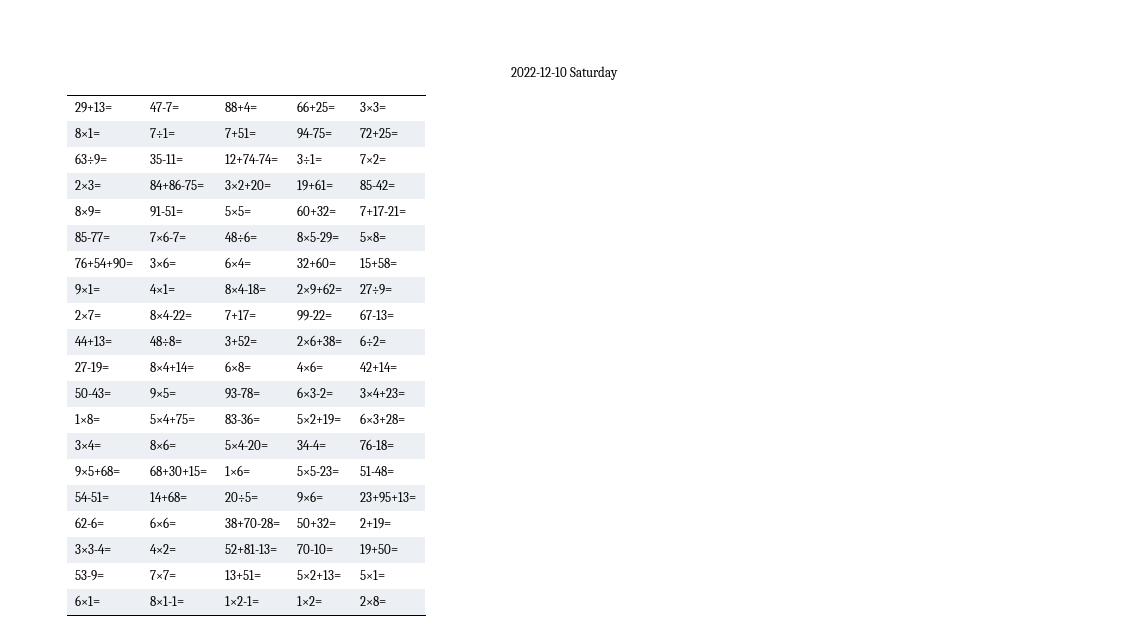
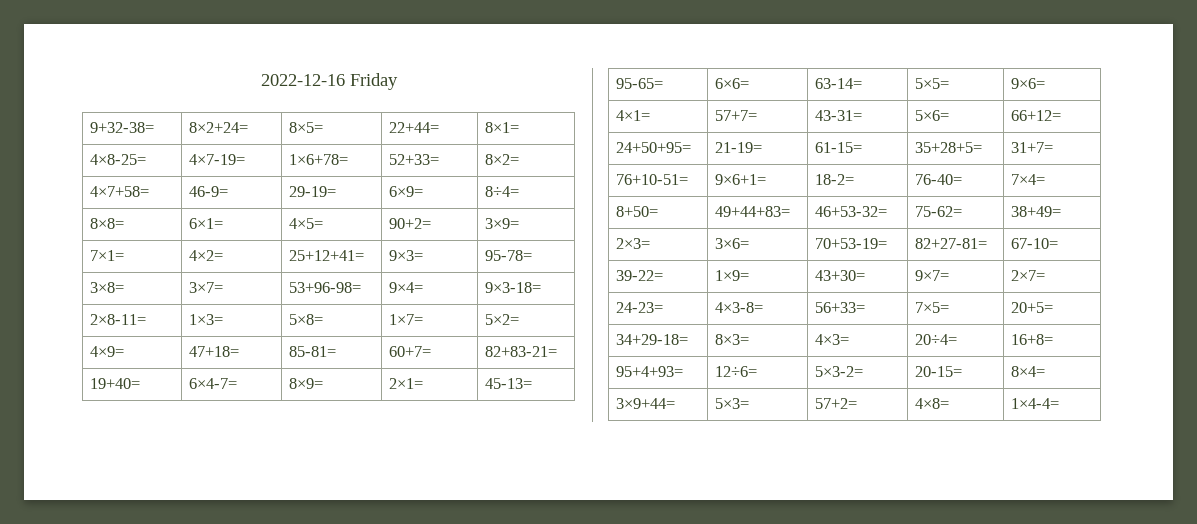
- 2022-12-10 Saturday
- 29+13= | 47-7= | 88+4= | 66+25= | 3×3=
- 8×1= | 7÷1= | 7+51= | 94-75= | 72+25=
- 63÷9= | 35-11= | 12+74-74= | 3÷1= | 7×2=
- 2×3= | 84+86-75= | 3×2+20= | 19+61= | 85-42=
- 8×9= | 91-51= | 5×5= | 60+32= | 7+17-21=
- 85-77= | 7×6-7= | 48÷6= | 8×5-29= | 5×8=
- 76+54+90= | 3×6= | 6×4= | 32+60= | 15+58=
- 9×1= | 4×1= | 8×4-18= | 2×9+62= | 27÷9=
- 2×7= | 8×4-22= | 7+17= | 99-22= | 67-13=
- 44+13= | 48÷8= | 3+52= | 2×6+38= | 6÷2=
- 27-19= | 8×4+14= | 6×8= | 4×6= | 42+14=
- 50-43= | 9×5= | 93-78= | 6×3-2= | 3×4+23=
- 1×8= | 5×4+75= | 83-36= | 5×2+19= | 6×3+28=
- 3×4= | 8×6= | 5×4-20= | 34-4= | 76-18=
- 9×5+68= | 68+30+15= | 1×6= | 5×5-23= | 51-48=
- 54-51= | 14+68= | 20÷5= | 9×6= | 23+95+13=
- 62-6= | 6×6= | 38+70-28= | 50+32= | 2+19=
- 3×3-4= | 4×2= | 52+81-13= | 70-10= | 19+50=
- 53-9= | 7×7= | 13+51= | 5×2+13= | 5×1=
- 6×1= | 8×1-1= | 1×2-1= | 1×2= | 2×8=
+ 2022-12-16 Friday
+ 9+32-38= | 8×2+24= | 8×5= | 22+44= | 8×1=
+ 4×8-25= | 4×7-19= | 1×6+78= | 52+33= | 8×2=
+ 4×7+58= | 46-9= | 29-19= | 6×9= | 8÷4=
+ 8×8= | 6×1= | 4×5= | 90+2= | 3×9=
+ 7×1= | 4×2= | 25+12+41= | 9×3= | 95-78=
+ 3×8= | 3×7= | 53+96-98= | 9×4= | 9×3-18=
+ 2×8-11= | 1×3= | 5×8= | 1×7= | 5×2=
+ 4×9= | 47+18= | 85-81= | 60+7= | 82+83-21=
+ 19+40= | 6×4-7= | 8×9= | 2×1= | 45-13=
+ 95-65= | 6×6= | 63-14= | 5×5= | 9×6=
+ 4×1= | 57+7= | 43-31= | 5×6= | 66+12=
+ 24+50+95= | 21-19= | 61-15= | 35+28+5= | 31+7=
+ 76+10-51= | 9×6+1= | 18-2= | 76-40= | 7×4=
+ 8+50= | 49+44+83= | 46+53-32= | 75-62= | 38+49=
+ 2×3= | 3×6= | 70+53-19= | 82+27-81= | 67-10=
+ 39-22= | 1×9= | 43+30= | 9×7= | 2×7=
+ 24-23= | 4×3-8= | 56+33= | 7×5= | 20+5=
+ 34+29-18= | 8×3= | 4×3= | 20÷4= | 16+8=
+ 95+4+93= | 12÷6= | 5×3-2= | 20-15= | 8×4=
+ 3×9+44= | 5×3= | 57+2= | 4×8= | 1×4-4=

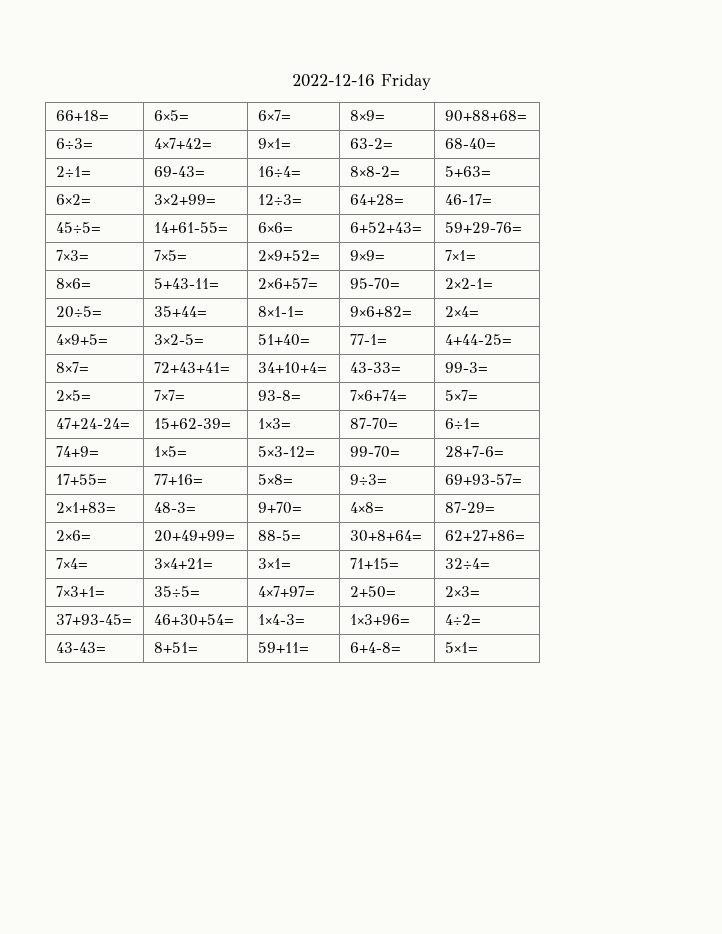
- 9+32-38= | 8×2+24= | 8×5= | 22+44= | 8×1=
- 4×8-25= | 4×7-19= | 1×6+78= | 52+33= | 8×2=
- 4×7+58= | 46-9= | 29-19= | 6×9= | 8÷4=
- 8×8= | 6×1= | 4×5= | 90+2= | 3×9=
- 7×1= | 4×2= | 25+12+41= | 9×3= | 95-78=
- 3×8= | 3×7= | 53+96-98= | 9×4= | 9×3-18=
- 2×8-11= | 1×3= | 5×8= | 1×7= | 5×2=
- 4×9= | 47+18= | 85-81= | 60+7= | 82+83-21=
- 19+40= | 6×4-7= | 8×9= | 2×1= | 45-13=
- 95-65= | 6×6= | 63-14= | 5×5= | 9×6=
- 4×1= | 57+7= | 43-31= | 5×6= | 66+12=
- 24+50+95= | 21-19= | 61-15= | 35+28+5= | 31+7=
- 76+10-51= | 9×6+1= | 18-2= | 76-40= | 7×4=
- 8+50= | 49+44+83= | 46+53-32= | 75-62= | 38+49=
- 2×3= | 3×6= | 70+53-19= | 82+27-81= | 67-10=
- 39-22= | 1×9= | 43+30= | 9×7= | 2×7=
- 24-23= | 4×3-8= | 56+33= | 7×5= | 20+5=
- 34+29-18= | 8×3= | 4×3= | 20÷4= | 16+8=
- 95+4+93= | 12÷6= | 5×3-2= | 20-15= | 8×4=
- 3×9+44= | 5×3= | 57+2= | 4×8= | 1×4-4=
+ 66+18= | 6×5= | 6×7= | 8×9= | 90+88+68=
+ 6÷3= | 4×7+42= | 9×1= | 63-2= | 68-40=
+ 2÷1= | 69-43= | 16÷4= | 8×8-2= | 5+63=
+ 6×2= | 3×2+99= | 12÷3= | 64+28= | 46-17=
+ 45÷5= | 14+61-55= | 6×6= | 6+52+43= | 59+29-76=
+ 7×3= | 7×5= | 2×9+52= | 9×9= | 7×1=
+ 8×6= | 5+43-11= | 2×6+57= | 95-70= | 2×2-1=
+ 20÷5= | 35+44= | 8×1-1= | 9×6+82= | 2×4=
+ 4×9+5= | 3×2-5= | 51+40= | 77-1= | 4+44-25=
+ 8×7= | 72+43+41= | 34+10+4= | 43-33= | 99-3=
+ 2×5= | 7×7= | 93-8= | 7×6+74= | 5×7=
+ 47+24-24= | 15+62-39= | 1×3= | 87-70= | 6÷1=
+ 74+9= | 1×5= | 5×3-12= | 99-70= | 28+7-6=
+ 17+55= | 77+16= | 5×8= | 9÷3= | 69+93-57=
+ 2×1+83= | 48-3= | 9+70= | 4×8= | 87-29=
+ 2×6= | 20+49+99= | 88-5= | 30+8+64= | 62+27+86=
+ 7×4= | 3×4+21= | 3×1= | 71+15= | 32÷4=
+ 7×3+1= | 35÷5= | 4×7+97= | 2+50= | 2×3=
+ 37+93-45= | 46+30+54= | 1×4-3= | 1×3+96= | 4÷2=
+ 43-43= | 8+51= | 59+11= | 6+4-8= | 5×1=

